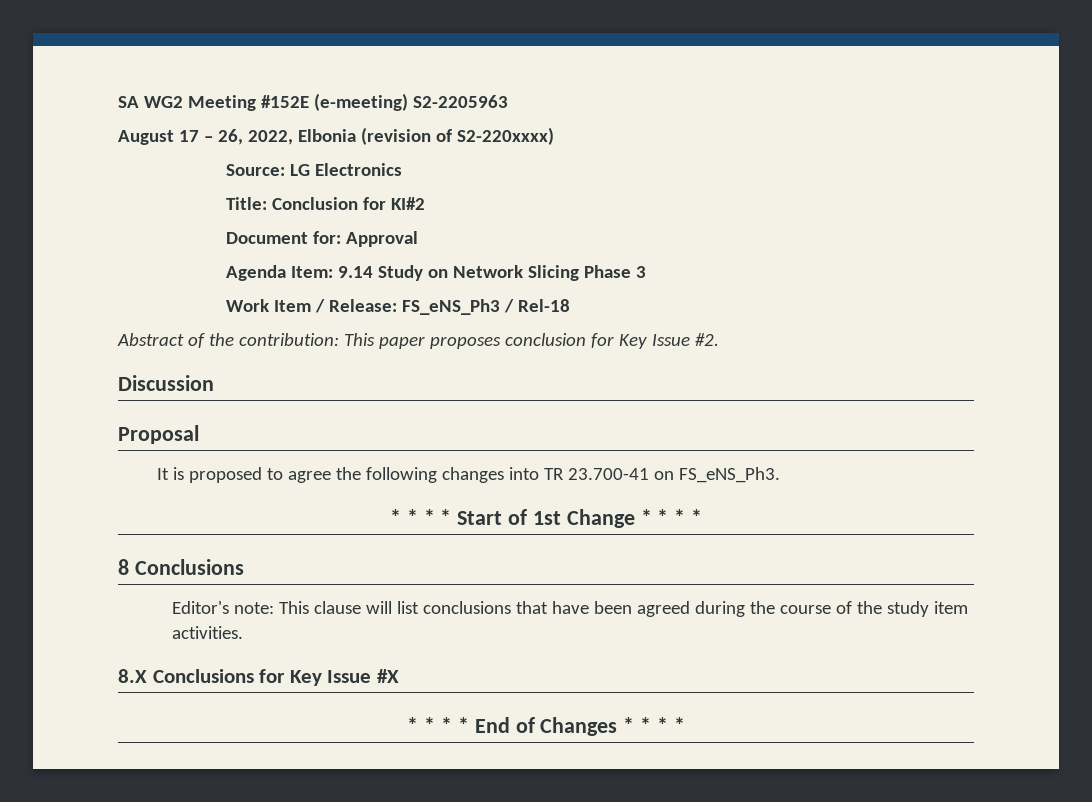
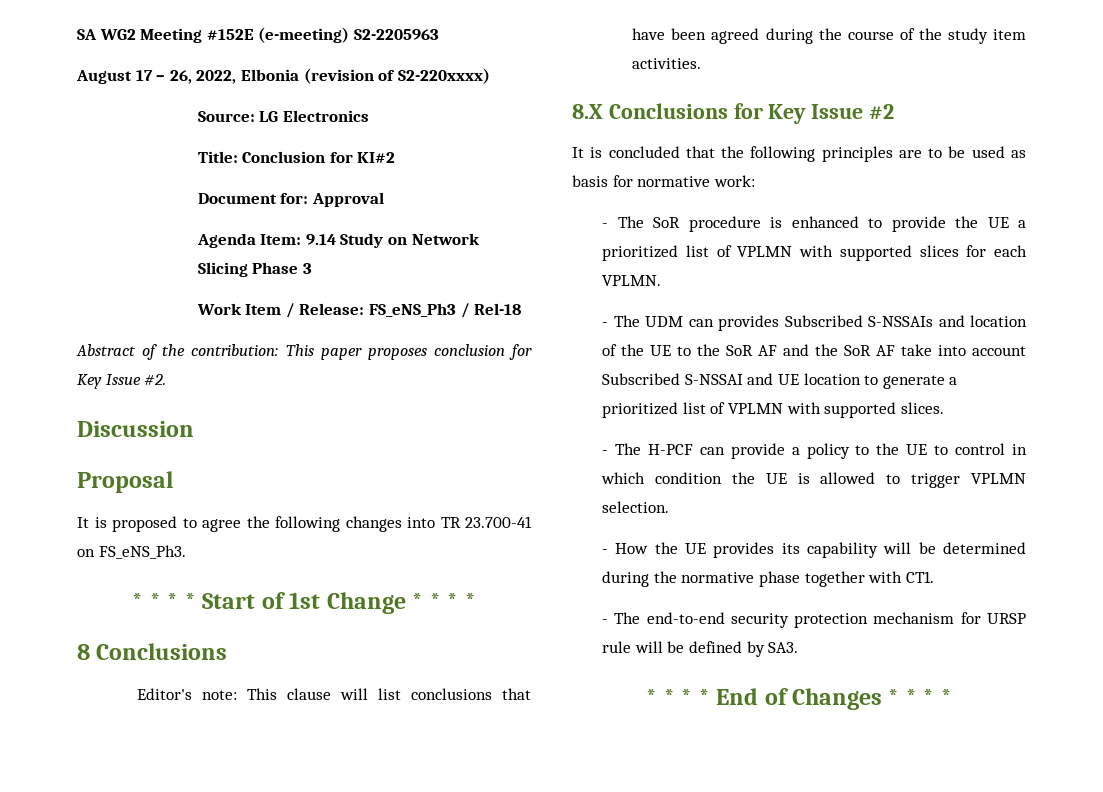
- 8.X Conclusions for Key Issue #X
+ 8.X Conclusions for Key Issue #2
+ It is concluded that the following principles are to be used as basis for normative work:
+ - The SoR procedure is enhanced to provide the UE a prioritized list of VPLMN with supported slices for each VPLMN.
+ - The UDM can provides Subscribed S-NSSAIs and location of the UE to the SoR AF and the SoR AF take into account Subscribed S-NSSAI and UE location to generate a prioritized list of VPLMN with supported slices.
+ - The H-PCF can provide a policy to the UE to control in which condition the UE is allowed to trigger VPLMN selection.
+ - How the UE provides its capability will be determined during the normative phase together with CT1.
+ - The end-to-end security protection mechanism for URSP rule will be defined by SA3.

